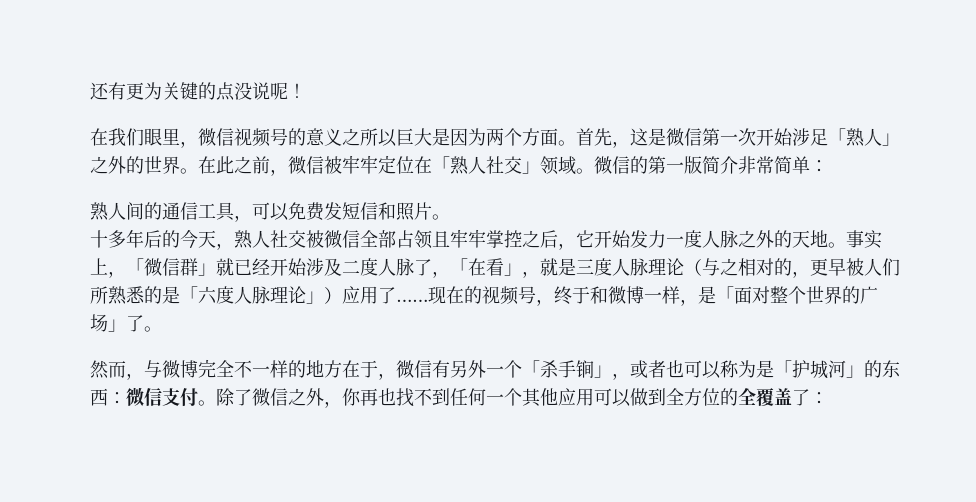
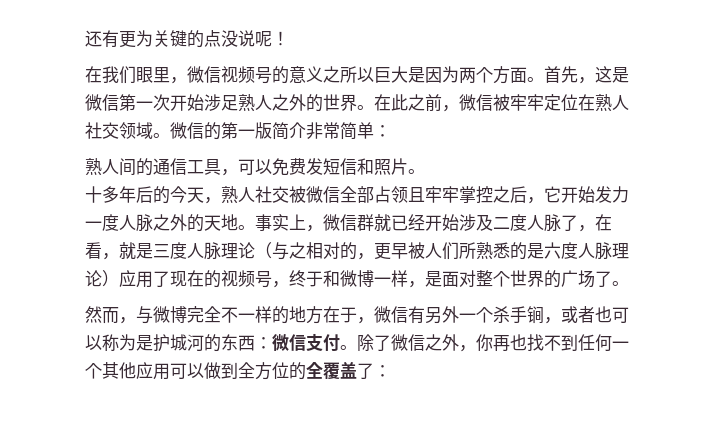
- 首先，这是微信第一次开始涉足「熟人」之外的世界。
+ 首先，这是微信第一次开始涉足熟人之外的世界。
- 在此之前，微信被牢牢定位在「熟人社交」领域。
+ 在此之前，微信被牢牢定位在熟人社交领域。
- 事实上，「微信群」就已经开始涉及二度人脉了，「在看」，就是三度人脉理论（与之相对的，更早被人们所熟悉的是「六度人脉理论」）应用了……现在的视频号，终于和微博一样，是「面对整个世界的广场」了。
+ 事实上，微信群就已经开始涉及二度人脉了，在看，就是三度人脉理论（与之相对的，更早被人们所熟悉的是六度人脉理论）应用了现在的视频号，终于和微博一样，是面对整个世界的广场了。
- 然而，与微博完全不一样的地方在于，微信有另外一个「杀手锏」，或者也可以称为是「护城河」的东西：微信支付。
+ 然而，与微博完全不一样的地方在于，微信有另外一个杀手锏，或者也可以称为是护城河的东西：微信支付。

